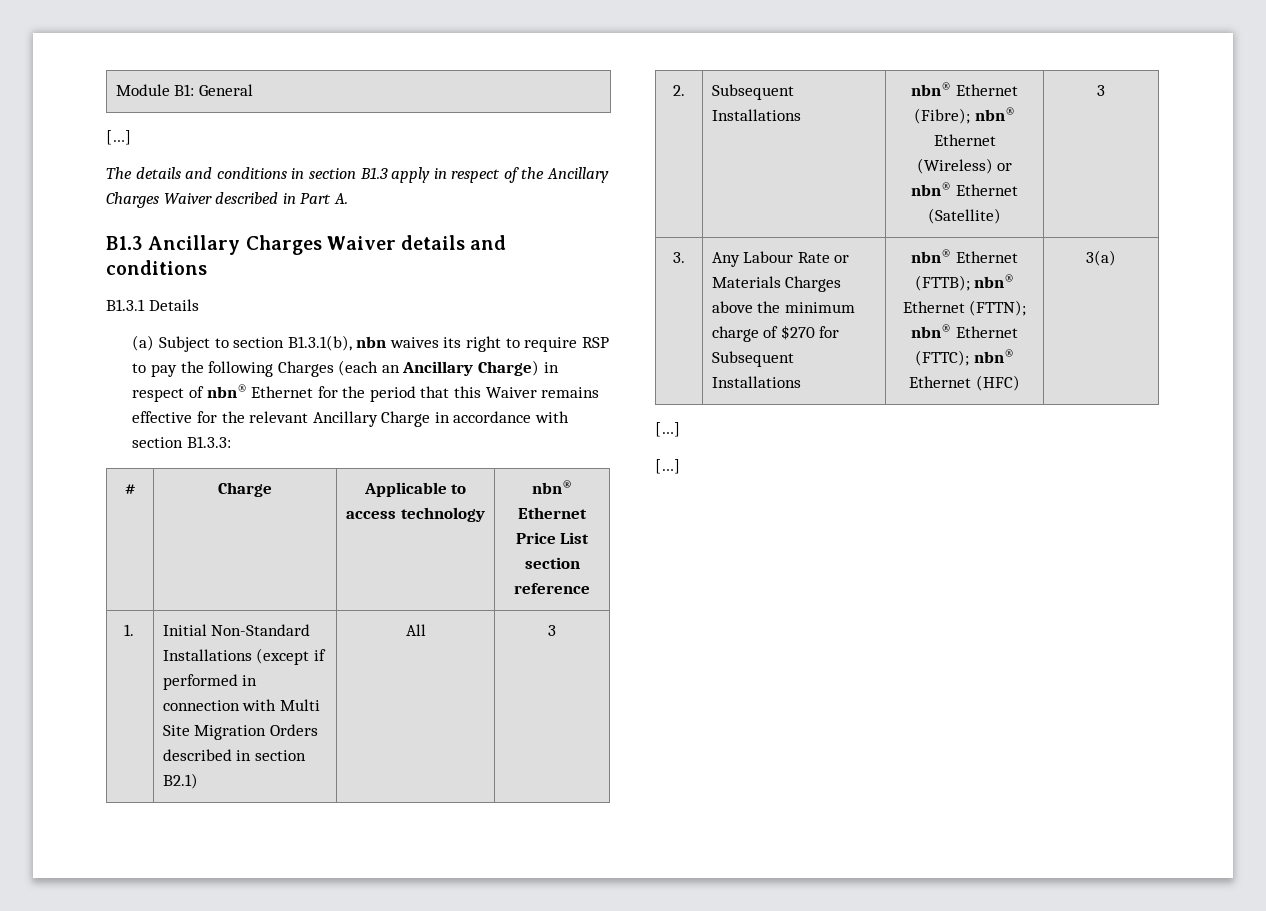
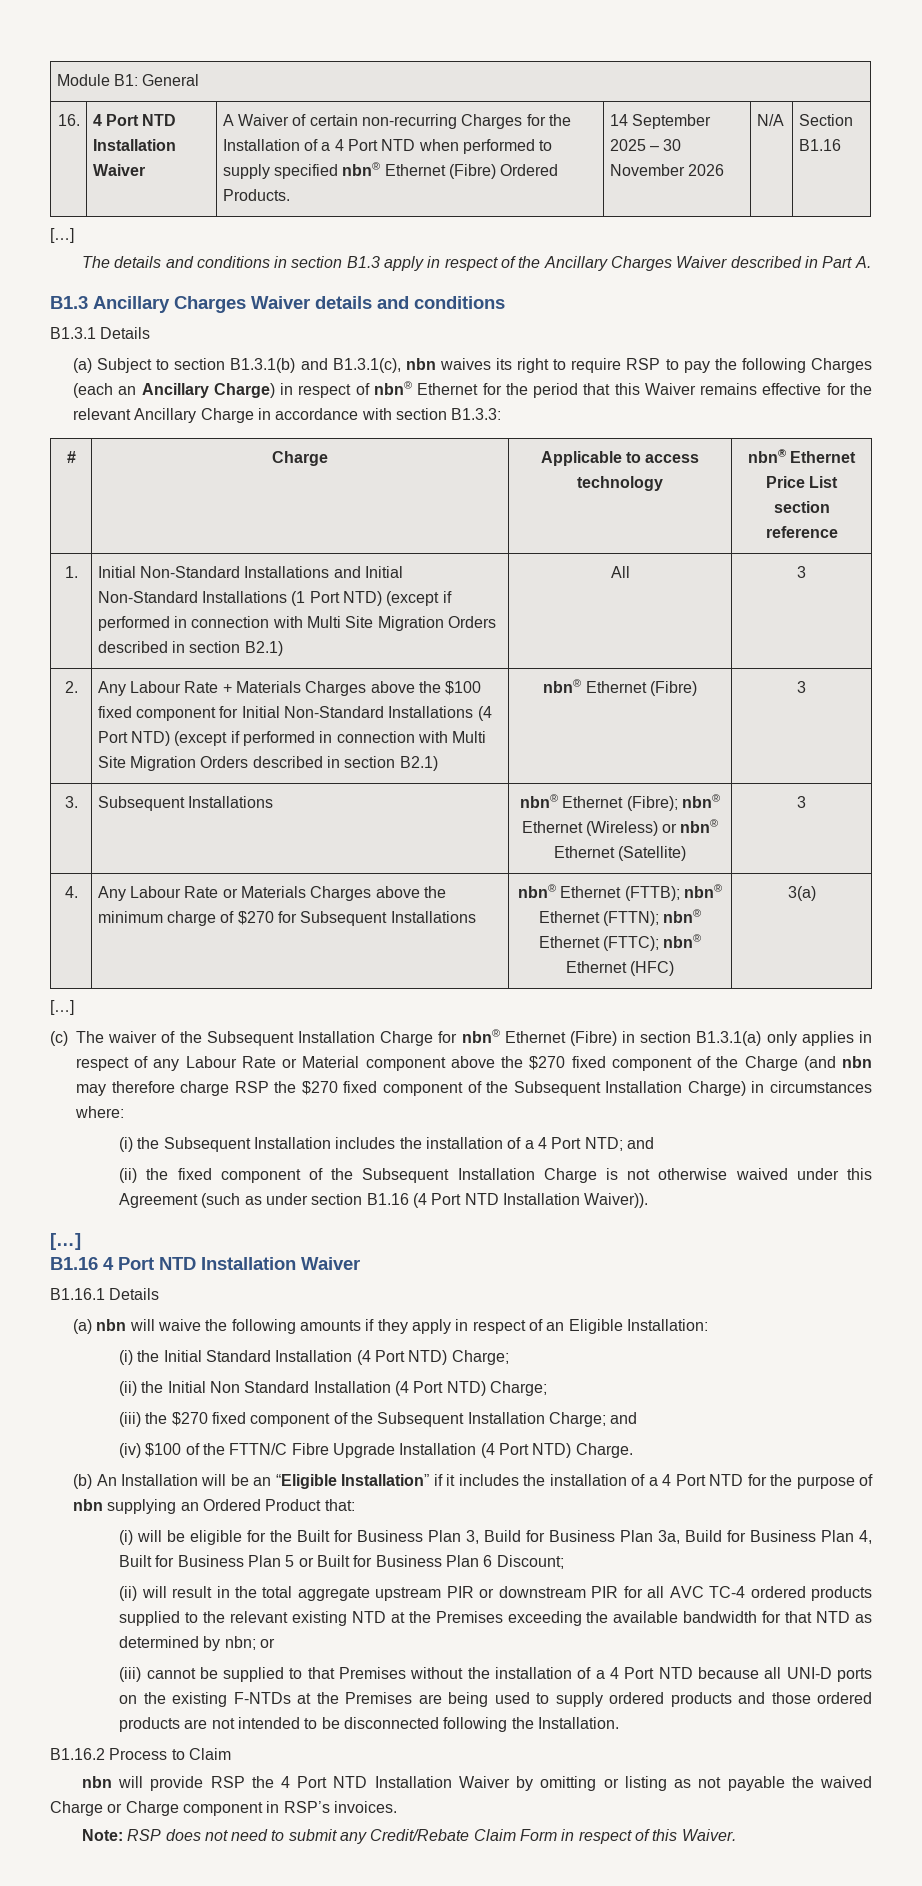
+ 16. | 4 Port NTD Installation Waiver | A Waiver of certain non-recurring Charges for the Installation of a 4 Port NTD when performed to supply specified nbn® Ethernet (Fibre) Ordered Products. | 14 September 2025 – 30 November 2026 | N/A | Section B1.16
- (a) Subject to section B1.3.1(b), nbn waives its right to require RSP to pay the following Charges (each an Ancillary Charge) in respect of nbn® Ethernet for the period that this Waiver remains effective for the relevant Ancillary Charge in accordance with section B1.3.3:
+ (a) Subject to section B1.3.1(b) and B1.3.1(c), nbn waives its right to require RSP to pay the following Charges (each an Ancillary Charge) in respect of nbn® Ethernet for the period that this Waiver remains effective for the relevant Ancillary Charge in accordance with section B1.3.3:
- 1. | Initial Non-Standard Installations (except if performed in connection with Multi Site Migration Orders described in section B2.1) | All | 3
+ 1. | Initial Non-Standard Installations and Initial Non-Standard Installations (1 Port NTD) (except if performed in connection with Multi Site Migration Orders described in section B2.1) | All | 3
- 2. | Subsequent Installations | nbn® Ethernet (Fibre); nbn® Ethernet (Wireless) or nbn® Ethernet (Satellite) | 3
+ 2. | Any Labour Rate + Materials Charges above the $100 fixed component for Initial Non-Standard Installations (4 Port NTD) (except if performed in connection with Multi Site Migration Orders described in section B2.1) | nbn® Ethernet (Fibre) | 3
+ 3. | Subsequent Installations | nbn® Ethernet (Fibre); nbn® Ethernet (Wireless) or nbn® Ethernet (Satellite) | 3
- 3. | Any Labour Rate or Materials Charges above the minimum charge of $270 for Subsequent Installations | nbn® Ethernet (FTTB); nbn® Ethernet (FTTN); nbn® Ethernet (FTTC); nbn® Ethernet (HFC) | 3(a)
+ 4. | Any Labour Rate or Materials Charges above the minimum charge of $270 for Subsequent Installations | nbn® Ethernet (FTTB); nbn® Ethernet (FTTN); nbn® Ethernet (FTTC); nbn® Ethernet (HFC) | 3(a)
  […]
+ (c) The waiver of the Subsequent Installation Charge for nbn® Ethernet (Fibre) in section B1.3.1(a) only applies in respect of any Labour Rate or Material component above the $270 fixed component of the Charge (and nbn may therefore charge RSP the $270 fixed component of the Subsequent Installation Charge) in circumstances where:
+ (i) the Subsequent Installation includes the installation of a 4 Port NTD; and
+ (ii) the fixed component of the Subsequent Installation Charge is not otherwise waived under this Agreement (such as under section B1.16 (4 Port NTD Installation Waiver)).
  […]
+ B1.16 4 Port NTD Installation Waiver
+ B1.16.1 Details
+ (a) nbn will waive the following amounts if they apply in respect of an Eligible Installation:
+ (i) the Initial Standard Installation (4 Port NTD) Charge;
+ (ii) the Initial Non Standard Installation (4 Port NTD) Charge;
+ (iii) the $270 fixed component of the Subsequent Installation Charge; and
+ (iv) $100 of the FTTN/C Fibre Upgrade Installation (4 Port NTD) Charge.
+ (b) An Installation will be an “Eligible Installation” if it includes the installation of a 4 Port NTD for the purpose of nbn supplying an Ordered Product that:
+ (i) will be eligible for the Built for Business Plan 3, Build for Business Plan 3a, Build for Business Plan 4, Built for Business Plan 5 or Built for Business Plan 6 Discount;
+ (ii) will result in the total aggregate upstream PIR or downstream PIR for all AVC TC-4 ordered products supplied to the relevant existing NTD at the Premises exceeding the available bandwidth for that NTD as determined by nbn; or
+ (iii) cannot be supplied to that Premises without the installation of a 4 Port NTD because all UNI-D ports on the existing F-NTDs at the Premises are being used to supply ordered products and those ordered products are not intended to be disconnected following the Installation.
+ B1.16.2 Process to Claim
+ nbn will provide RSP the 4 Port NTD Installation Waiver by omitting or listing as not payable the waived Charge or Charge component in RSP’s invoices.
+ Note: RSP does not need to submit any Credit/Rebate Claim Form in respect of this Waiver.

